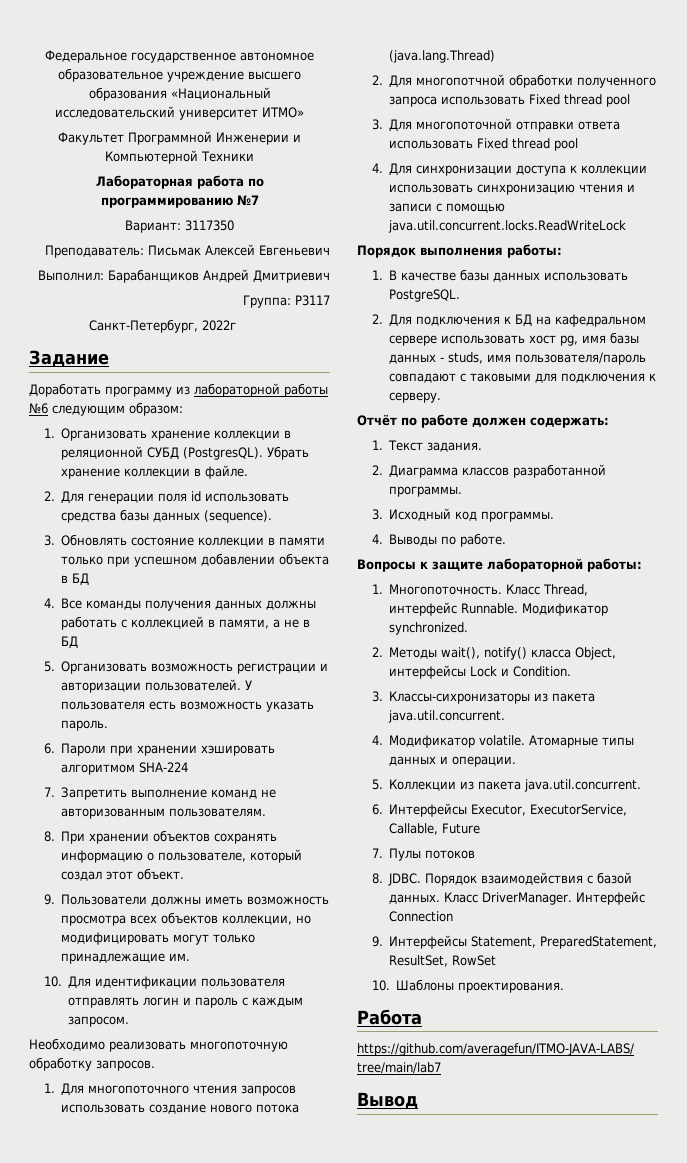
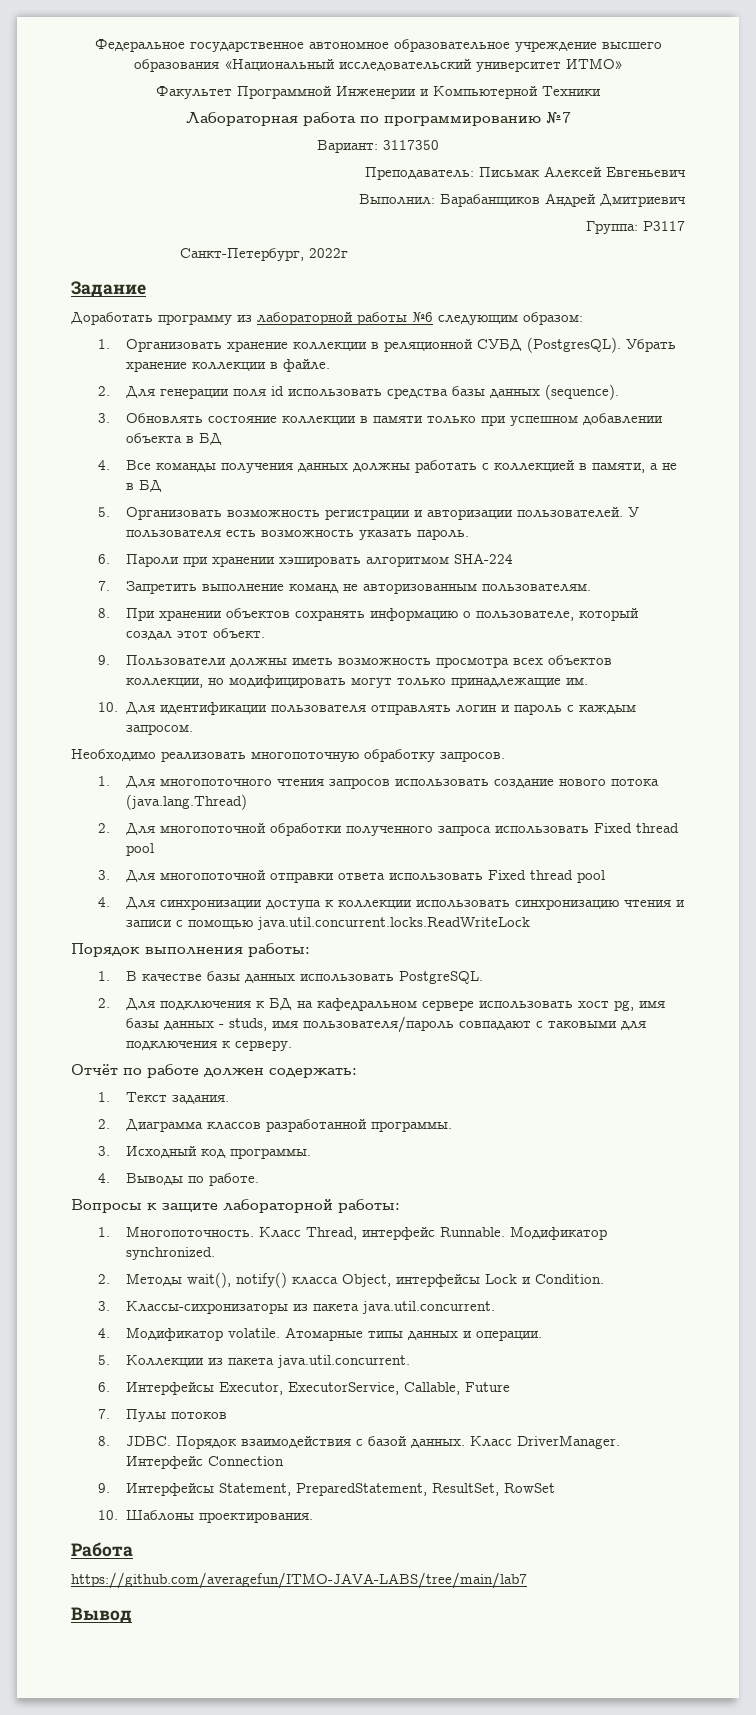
- 2. Для многопотчной обработки полученного запроса использовать Fixed thread pool
+ 2. Для многопоточной обработки полученного запроса использовать Fixed thread pool

